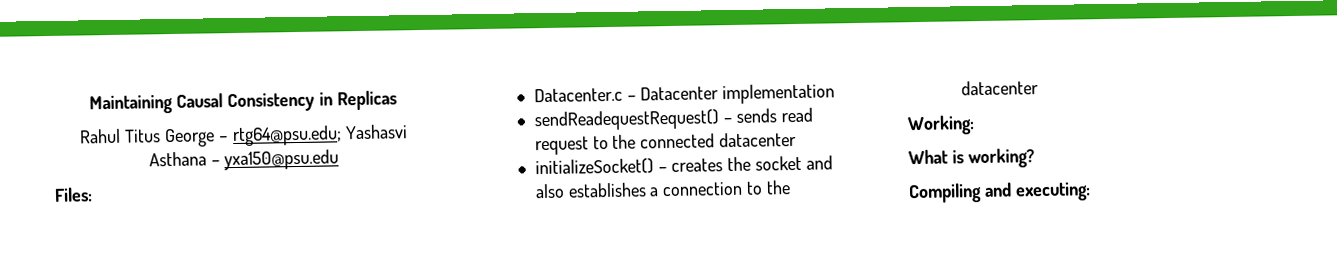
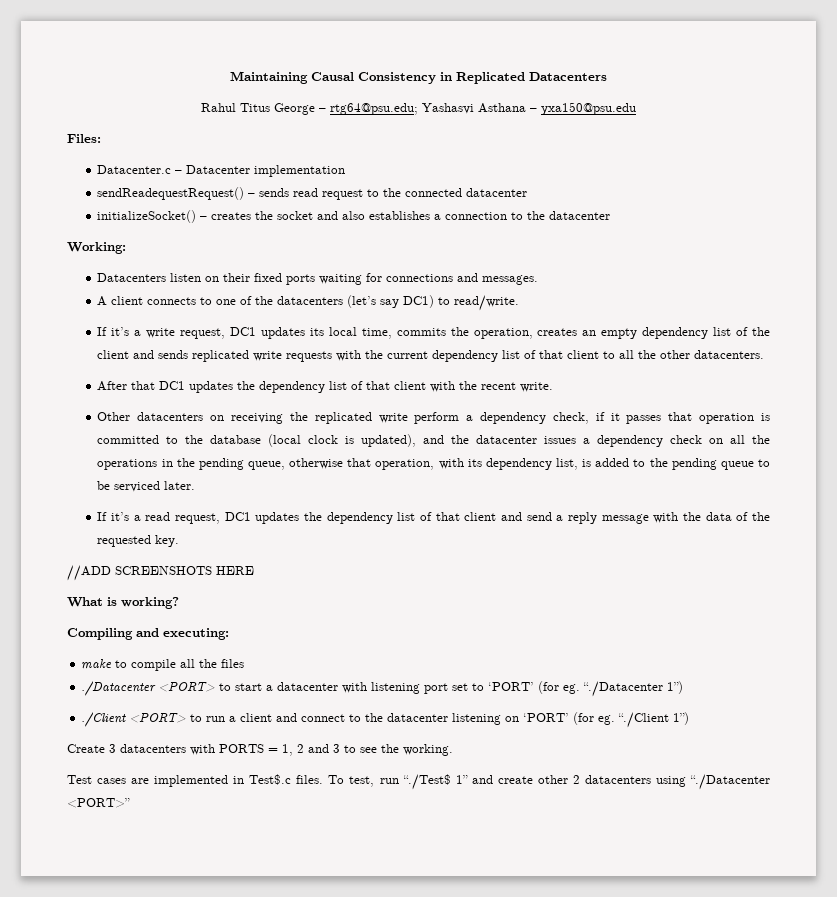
- Maintaining Causal Consistency in Replicas
+ Maintaining Causal Consistency in Replicated Datacenters
+ Datacenters listen on their fixed ports waiting for connections and messages.
+ A client connects to one of the datacenters (let’s say DC1) to read/write.
+ If it’s a write request, DC1 updates its local time, commits the operation, creates an empty dependency list of the client and sends replicated write requests with the current dependency list of that client to all the other datacenters.
+ After that DC1 updates the dependency list of that client with the recent write.
+ Other datacenters on receiving the replicated write perform a dependency check, if it passes that operation is committed to the database (local clock is updated), and the datacenter issues a dependency check on all the operations in the pending queue, otherwise that operation, with its dependency list, is added to the pending queue to be serviced later.
+ If it’s a read request, DC1 updates the dependency list of that client and send a reply message with the data of the requested key.
+ //ADD SCREENSHOTS HERE
+ make to compile all the files
+ ./Datacenter <PORT> to start a datacenter with listening port set to ‘PORT’ (for eg. “./Datacenter 1”)
+ ./Client <PORT> to run a client and connect to the datacenter listening on ‘PORT’ (for eg. “./Client 1”)
+ Create 3 datacenters with PORTS = 1, 2 and 3 to see the working.
+ Test cases are implemented in Test$.c files. To test, run “./Test$ 1” and create other 2 datacenters using “./Datacenter <PORT>”

